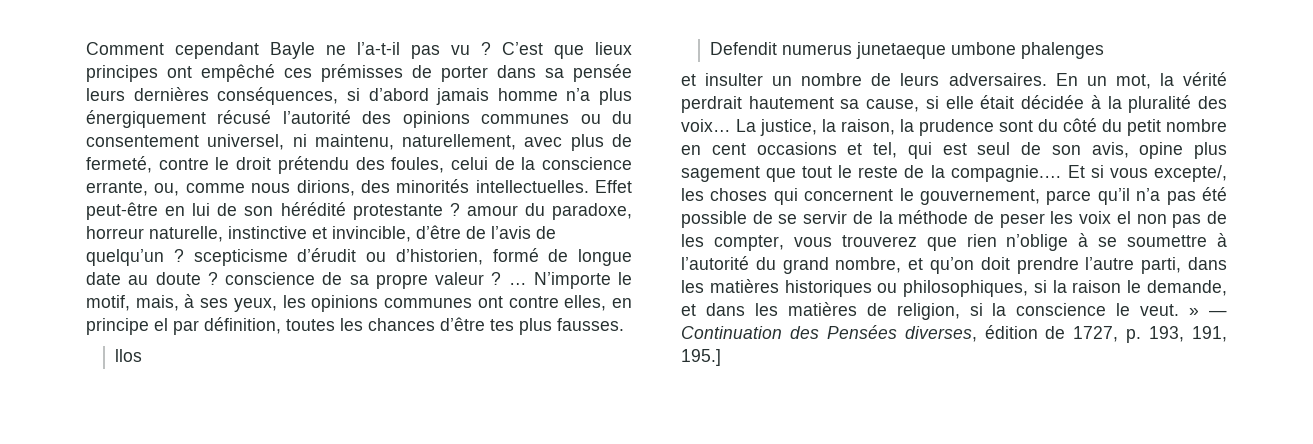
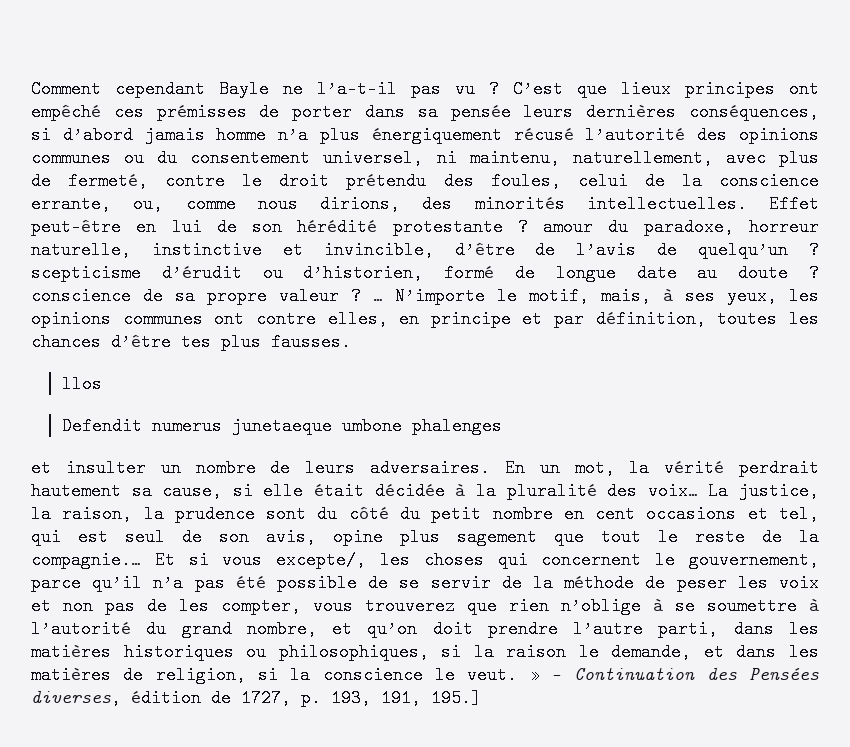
- N’importe le motif, mais, à ses yeux, les opinions communes ont contre elles, en principe el par définition, toutes les chances d’être tes plus fausses.
+ N’importe le motif, mais, à ses yeux, les opinions communes ont contre elles, en principe et par définition, toutes les chances d’être tes plus fausses.
- Et si vous excepte/, les choses qui concernent le gouvernement, parce qu’il n’a pas été possible de se servir de la méthode de peser les voix el non pas de les compter, vous trouverez que rien n’oblige à se soumettre à l’autorité du grand nombre, et qu’on doit prendre l’autre parti, dans les matières historiques ou philosophiques, si la raison le demande, et dans les matières de religion, si la conscience le veut. » — Continuation des Pensées diverses, édition de 1727, p. 193, 191, 195.]
+ Et si vous excepte/, les choses qui concernent le gouvernement, parce qu’il n’a pas été possible de se servir de la méthode de peser les voix et non pas de les compter, vous trouverez que rien n’oblige à se soumettre à l’autorité du grand nombre, et qu’on doit prendre l’autre parti, dans les matières historiques ou philosophiques, si la raison le demande, et dans les matières de religion, si la conscience le veut. » — Continuation des Pensées diverses, édition de 1727, p. 193, 191, 195.]

